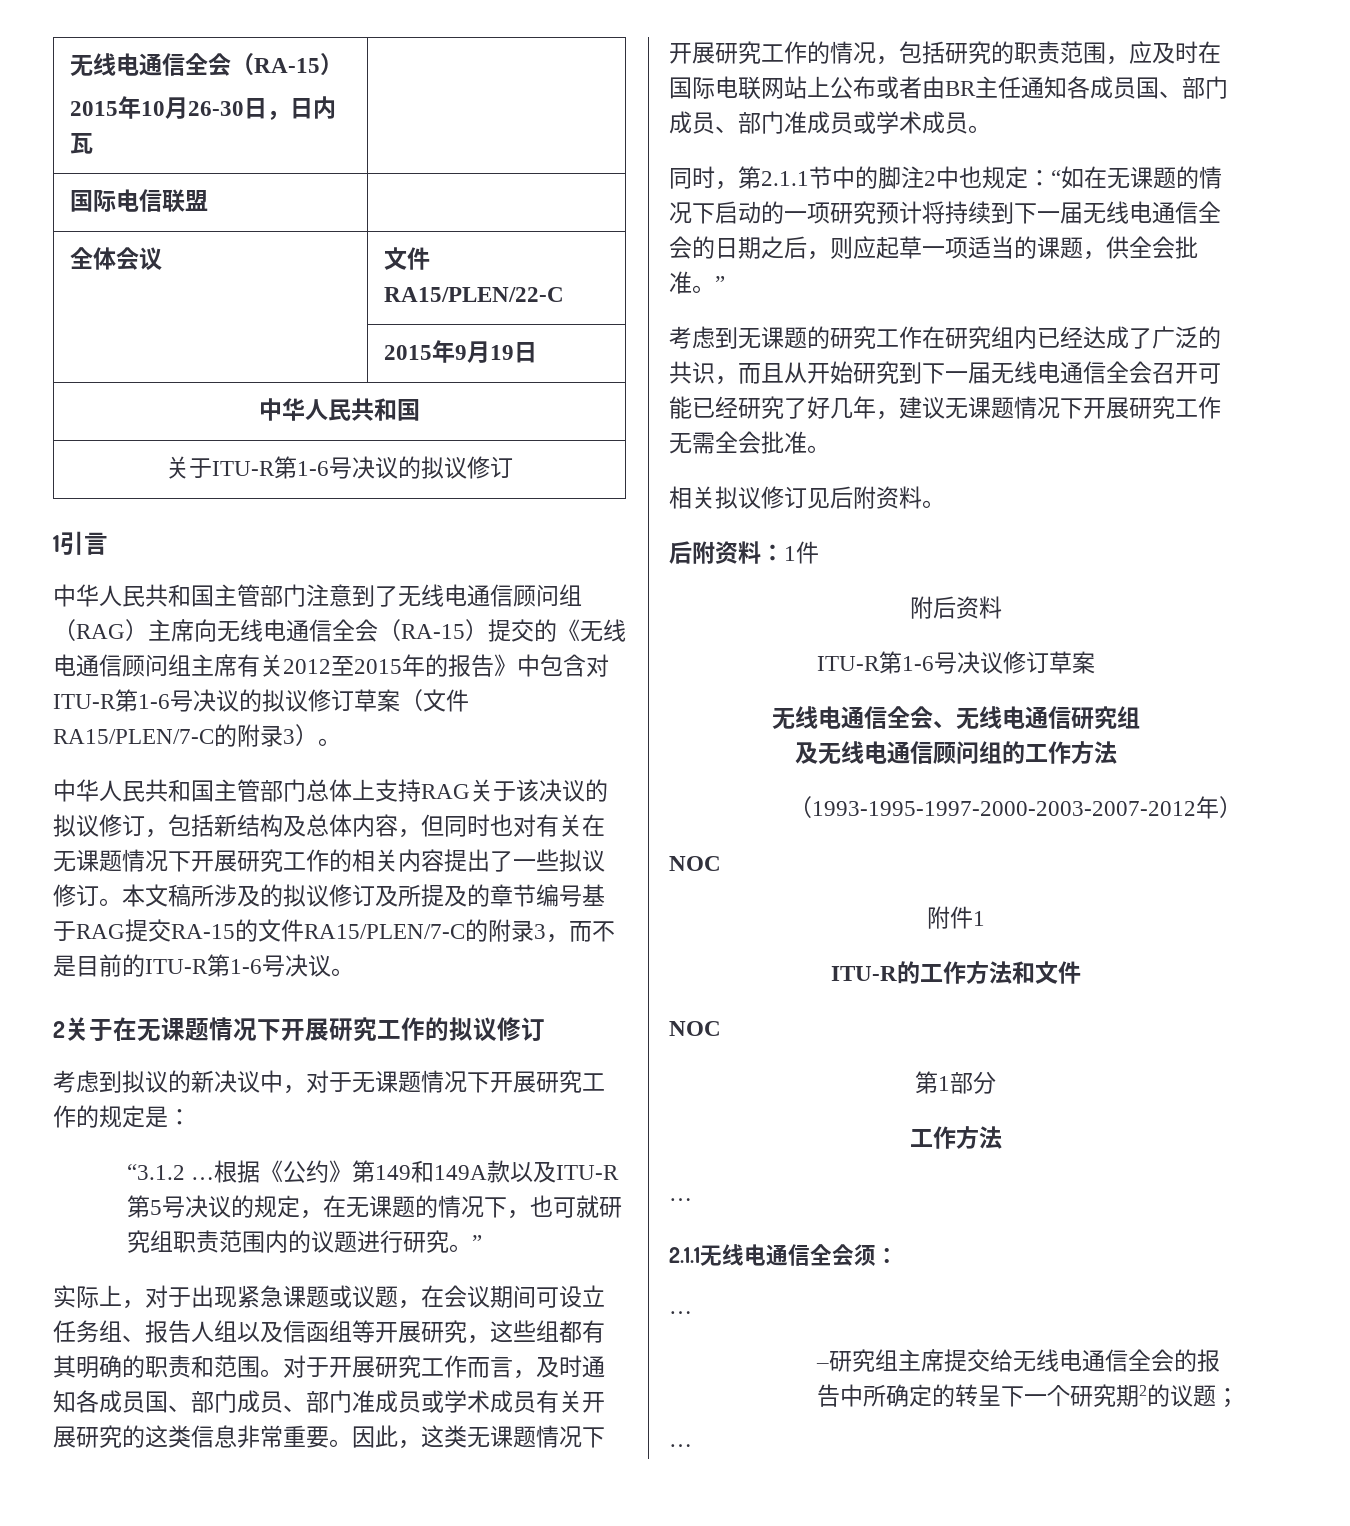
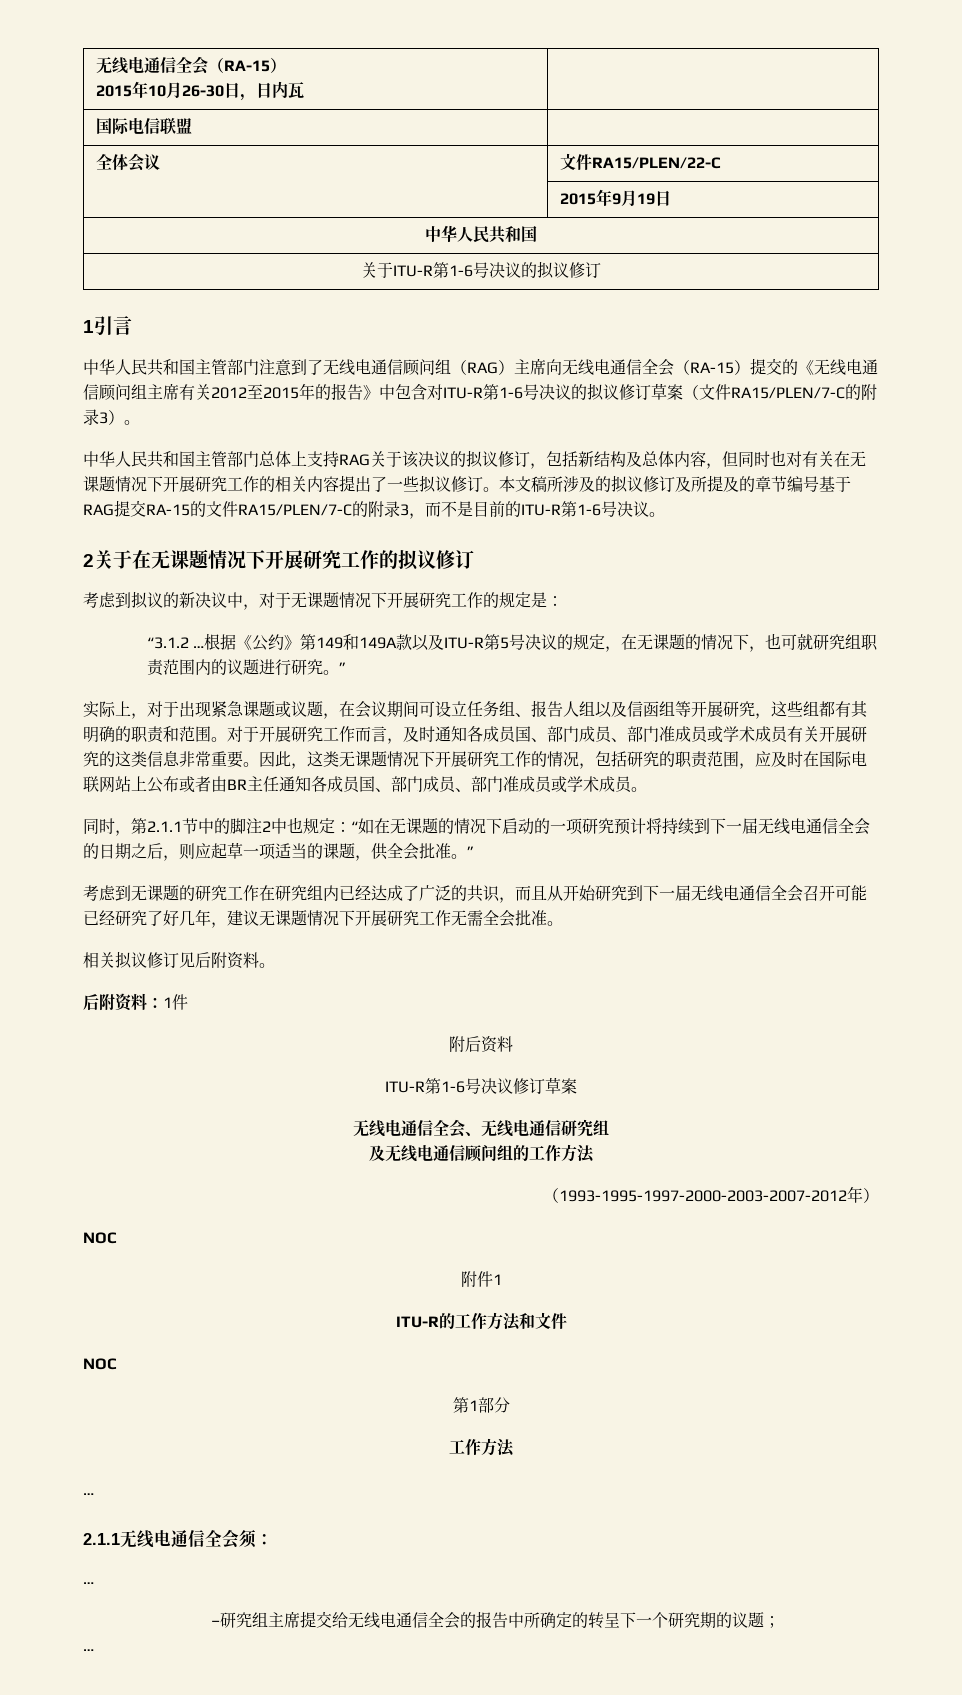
- –研究组主席提交给无线电通信全会的报告中所确定的转呈下一个研究期2的议题；
+ –研究组主席提交给无线电通信全会的报告中所确定的转呈下一个研究期的议题；

